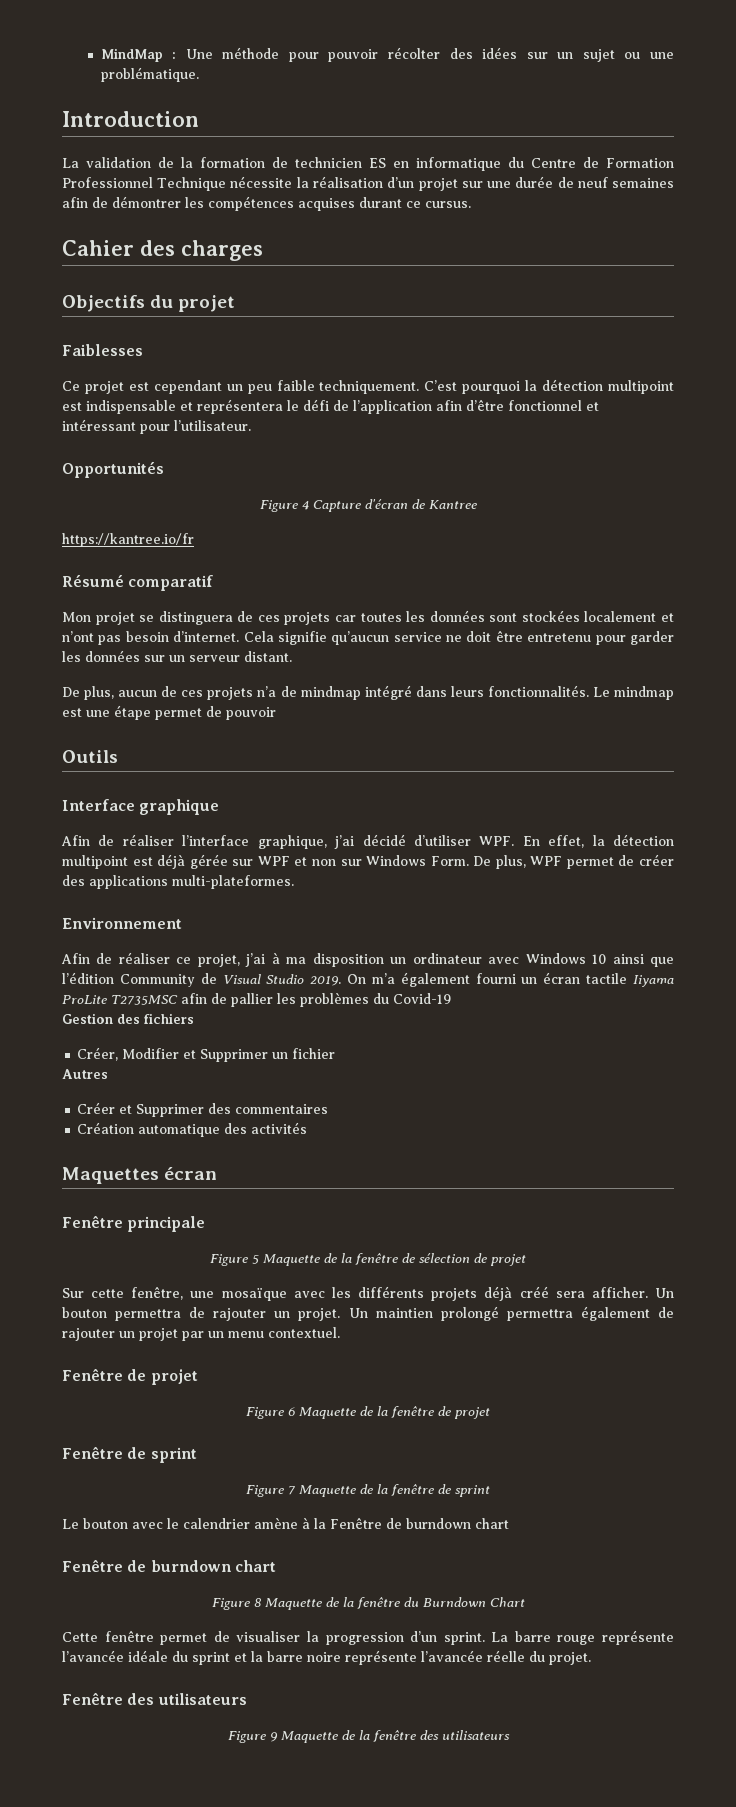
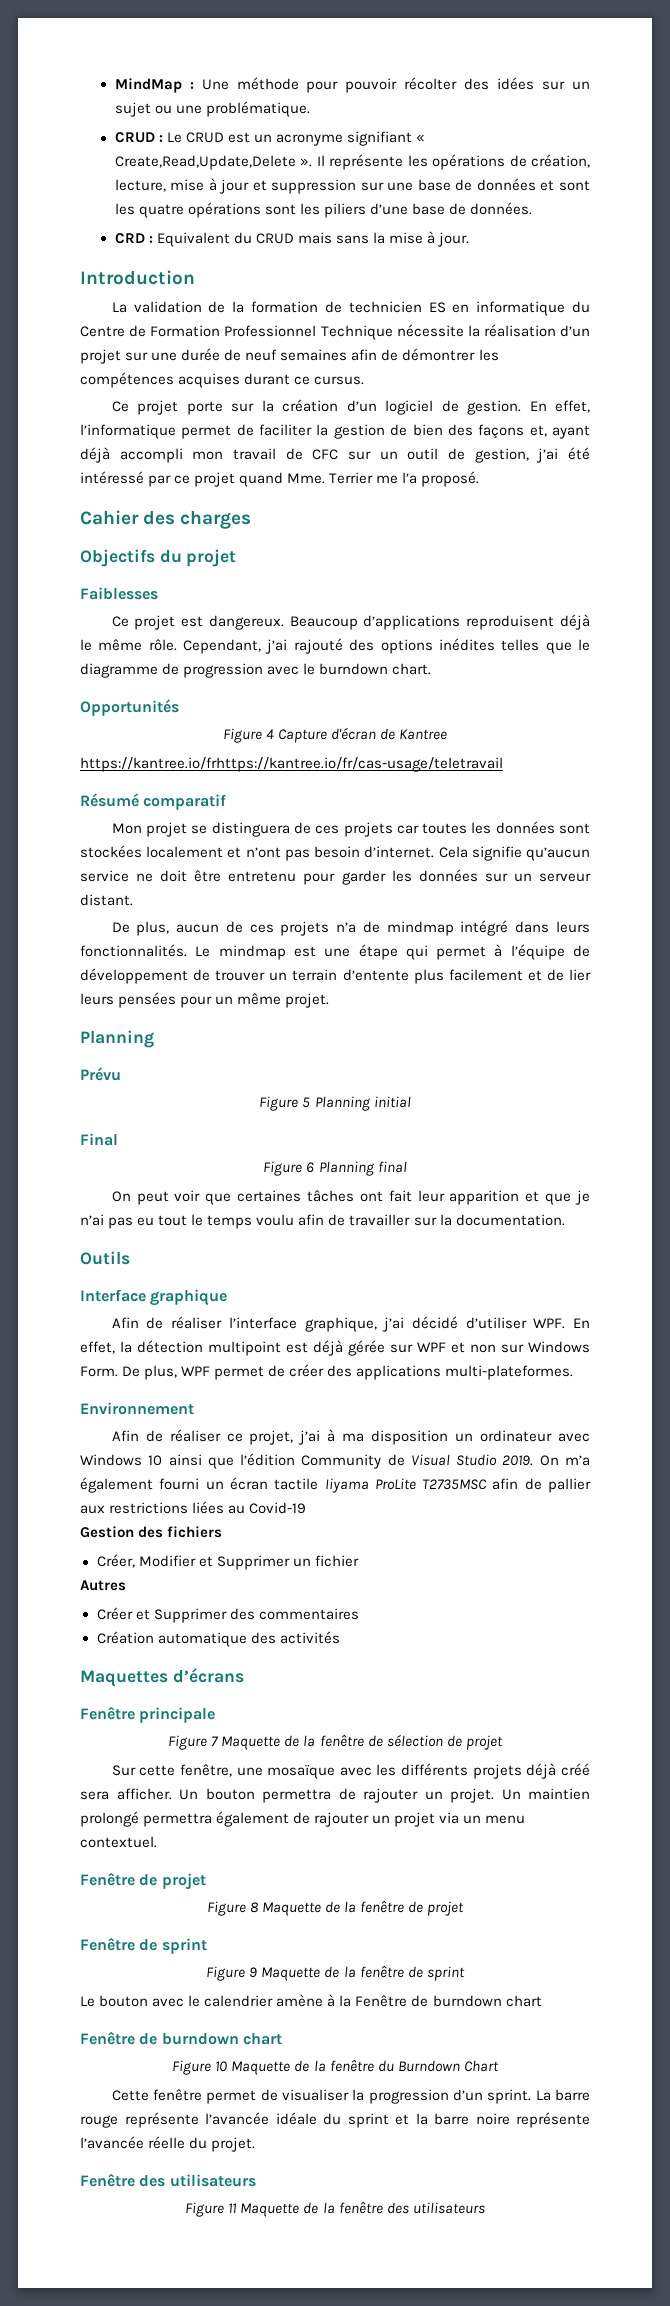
+ CRUD : Le CRUD est un acronyme signifiant « Create,Read,Update,Delete ». Il représente les opérations de création, lecture, mise à jour et suppression sur une base de données et sont les quatre opérations sont les piliers d’une base de données.
+ CRD : Equivalent du CRUD mais sans la mise à jour.
+ Ce projet porte sur la création d’un logiciel de gestion. En effet, l’informatique permet de faciliter la gestion de bien des façons et, ayant déjà accompli mon travail de CFC sur un outil de gestion, j’ai été intéressé par ce projet quand Mme. Terrier me l’a proposé.
- Ce projet est cependant un peu faible techniquement. C’est pourquoi la détection multipoint est indispensable et représentera le défi de l’application afin d’être fonctionnel et intéressant pour l’utilisateur.
+ Ce projet est dangereux. Beaucoup d’applications reproduisent déjà le même rôle. Cependant, j’ai rajouté des options inédites telles que le diagramme de progression avec le burndown chart.
- https://kantree.io/fr
+ https://kantree.io/frhttps://kantree.io/fr/cas-usage/teletravail
- Le mindmap est une étape permet de pouvoir
+ Le mindmap est une étape qui permet à l’équipe de développement de trouver un terrain d’entente plus facilement et de lier leurs pensées pour un même projet.
+ Planning
+ Prévu
+ Figure 5 Planning initial
+ Final
+ Figure 6 Planning final
+ On peut voir que certaines tâches ont fait leur apparition et que je n’ai pas eu tout le temps voulu afin de travailler sur la documentation.
- On m’a également fourni un écran tactile Iiyama ProLite T2735MSC afin de pallier les problèmes du Covid-19
+ On m’a également fourni un écran tactile Iiyama ProLite T2735MSC afin de pallier aux restrictions liées au Covid-19
- Maquettes écran
+ Maquettes d’écrans
- Figure 5 Maquette de la fenêtre de sélection de projet
+ Figure 7 Maquette de la fenêtre de sélection de projet
- Un maintien prolongé permettra également de rajouter un projet par un menu contextuel.
+ Un maintien prolongé permettra également de rajouter un projet via un menu contextuel.
- Figure 6 Maquette de la fenêtre de projet
+ Figure 8 Maquette de la fenêtre de projet
- Figure 7 Maquette de la fenêtre de sprint
+ Figure 9 Maquette de la fenêtre de sprint
- Figure 8 Maquette de la fenêtre du Burndown Chart
+ Figure 10 Maquette de la fenêtre du Burndown Chart
- Figure 9 Maquette de la fenêtre des utilisateurs
+ Figure 11 Maquette de la fenêtre des utilisateurs

